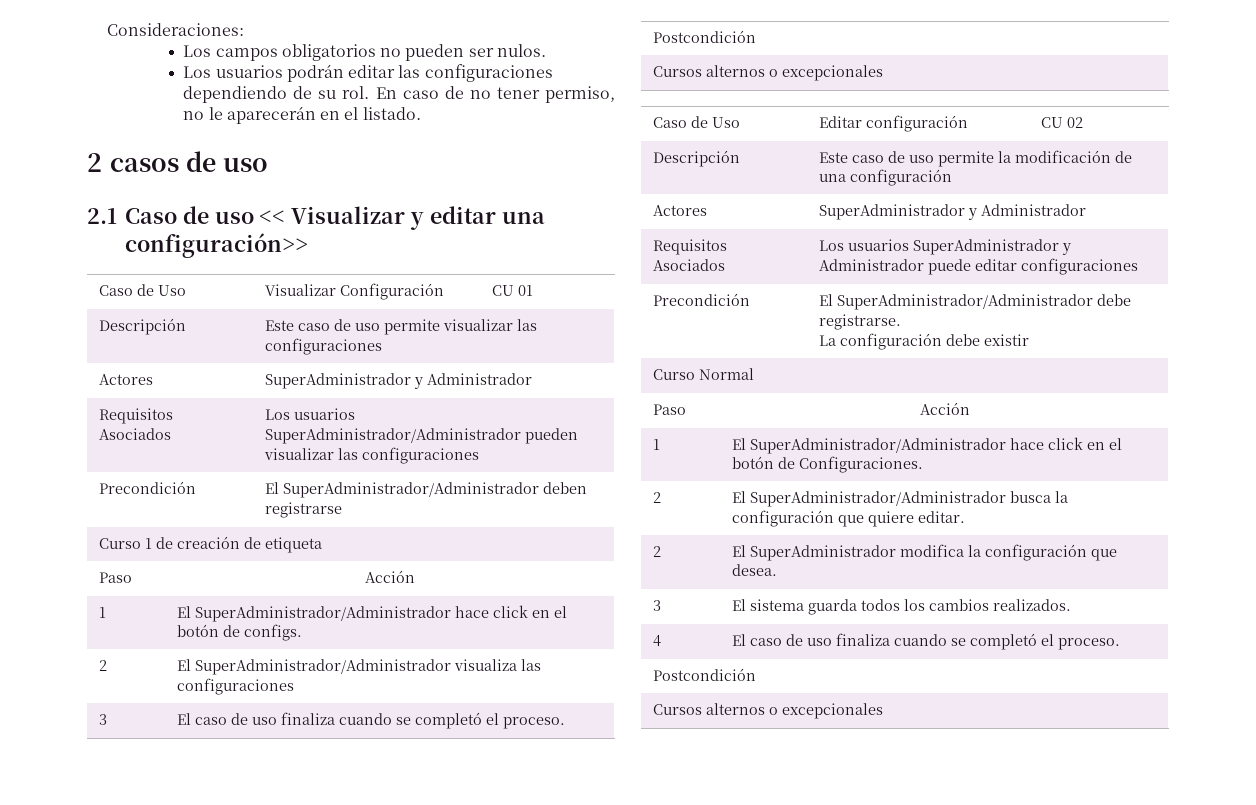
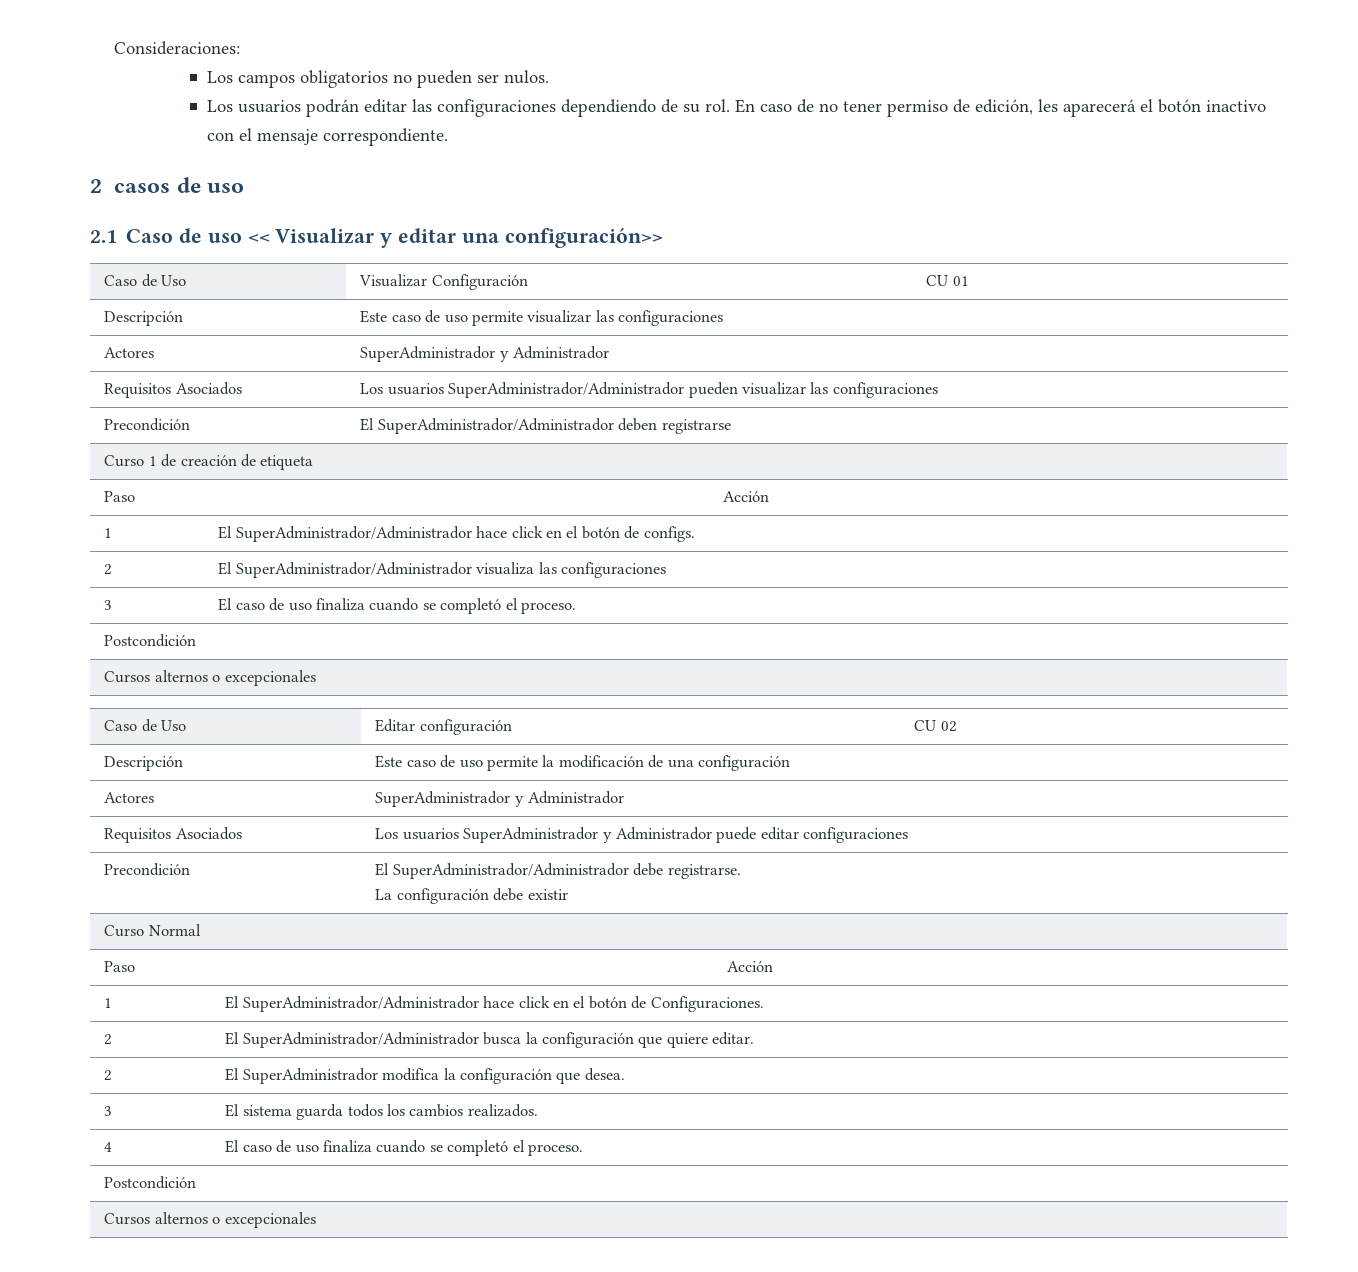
- En caso de no tener permiso, no le aparecerán en el listado.
+ En caso de no tener permiso de edición, les aparecerá el botón inactivo con el mensaje correspondiente.

